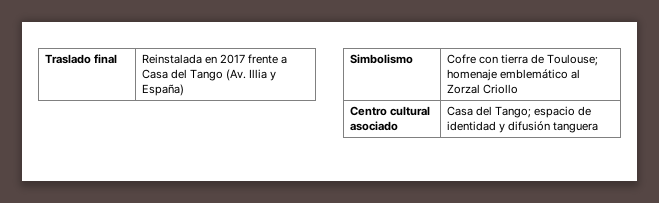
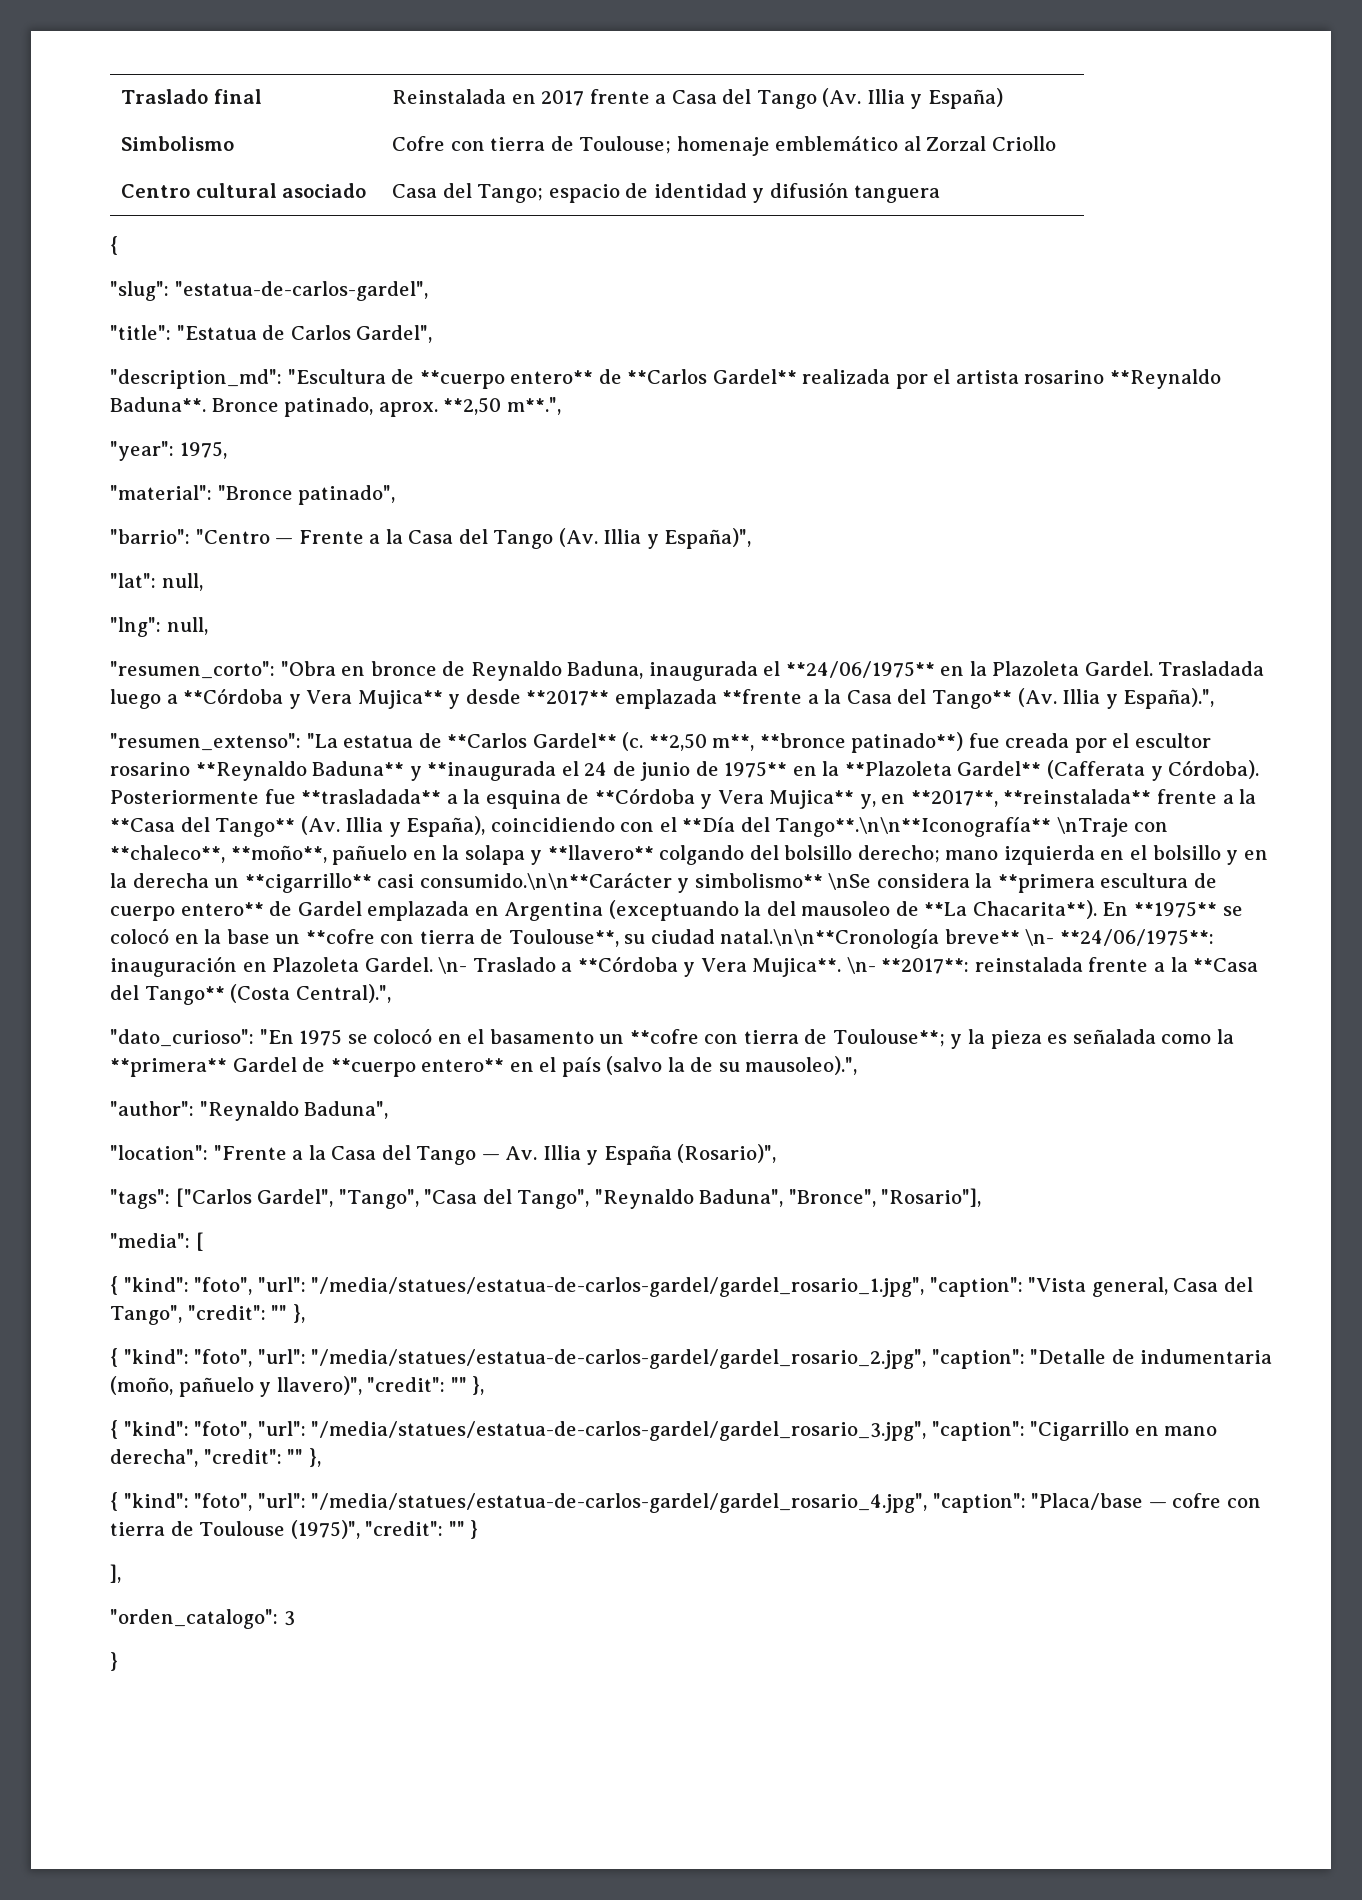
  Centro cultural asociado | Casa del Tango; espacio de identidad y difusión tanguera
+ {
+ "slug": "estatua-de-carlos-gardel",
+ "title": "Estatua de Carlos Gardel",
+ "description_md": "Escultura de **cuerpo entero** de **Carlos Gardel** realizada por el artista rosarino **Reynaldo Baduna**. Bronce patinado, aprox. **2,50 m**.",
+ "year": 1975,
+ "material": "Bronce patinado",
+ "barrio": "Centro — Frente a la Casa del Tango (Av. Illia y España)",
+ "lat": null,
+ "lng": null,
+ "resumen_corto": "Obra en bronce de Reynaldo Baduna, inaugurada el **24/06/1975** en la Plazoleta Gardel. Trasladada luego a **Córdoba y Vera Mujica** y desde **2017** emplazada **frente a la Casa del Tango** (Av. Illia y España).",
+ "resumen_extenso": "La estatua de **Carlos Gardel** (c. **2,50 m**, **bronce patinado**) fue creada por el escultor rosarino **Reynaldo Baduna** y **inaugurada el 24 de junio de 1975** en la **Plazoleta Gardel** (Cafferata y Córdoba). Posteriormente fue **trasladada** a la esquina de **Córdoba y Vera Mujica** y, en **2017**, **reinstalada** frente a la **Casa del Tango** (Av. Illia y España), coincidiendo con el **Día del Tango**.\n\n**Iconografía** \nTraje con **chaleco**, **moño**, pañuelo en la solapa y **llavero** colgando del bolsillo derecho; mano izquierda en el bolsillo y en la derecha un **cigarrillo** casi consumido.\n\n**Carácter y simbolismo** \nSe considera la **primera escultura de cuerpo entero** de Gardel emplazada en Argentina (exceptuando la del mausoleo de **La Chacarita**). En **1975** se colocó en la base un **cofre con tierra de Toulouse**, su ciudad natal.\n\n**Cronología breve** \n- **24/06/1975**: inauguración en Plazoleta Gardel. \n- Traslado a **Córdoba y Vera Mujica**. \n- **2017**: reinstalada frente a la **Casa del Tango** (Costa Central).",
+ "dato_curioso": "En 1975 se colocó en el basamento un **cofre con tierra de Toulouse**; y la pieza es señalada como la **primera** Gardel de **cuerpo entero** en el país (salvo la de su mausoleo).",
+ "author": "Reynaldo Baduna",
+ "location": "Frente a la Casa del Tango — Av. Illia y España (Rosario)",
+ "tags": ["Carlos Gardel", "Tango", "Casa del Tango", "Reynaldo Baduna", "Bronce", "Rosario"],
+ "media": [
+ { "kind": "foto", "url": "/media/statues/estatua-de-carlos-gardel/gardel_rosario_1.jpg", "caption": "Vista general, Casa del Tango", "credit": "" },
+ { "kind": "foto", "url": "/media/statues/estatua-de-carlos-gardel/gardel_rosario_2.jpg", "caption": "Detalle de indumentaria (moño, pañuelo y llavero)", "credit": "" },
+ { "kind": "foto", "url": "/media/statues/estatua-de-carlos-gardel/gardel_rosario_3.jpg", "caption": "Cigarrillo en mano derecha", "credit": "" },
+ { "kind": "foto", "url": "/media/statues/estatua-de-carlos-gardel/gardel_rosario_4.jpg", "caption": "Placa/base — cofre con tierra de Toulouse (1975)", "credit": "" }
+ ],
+ "orden_catalogo": 3
+ }

